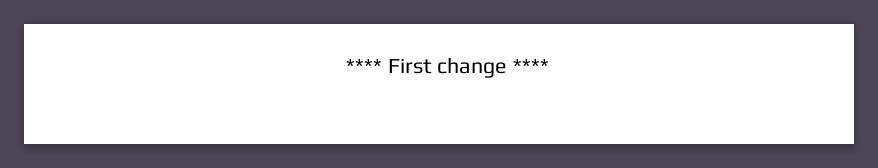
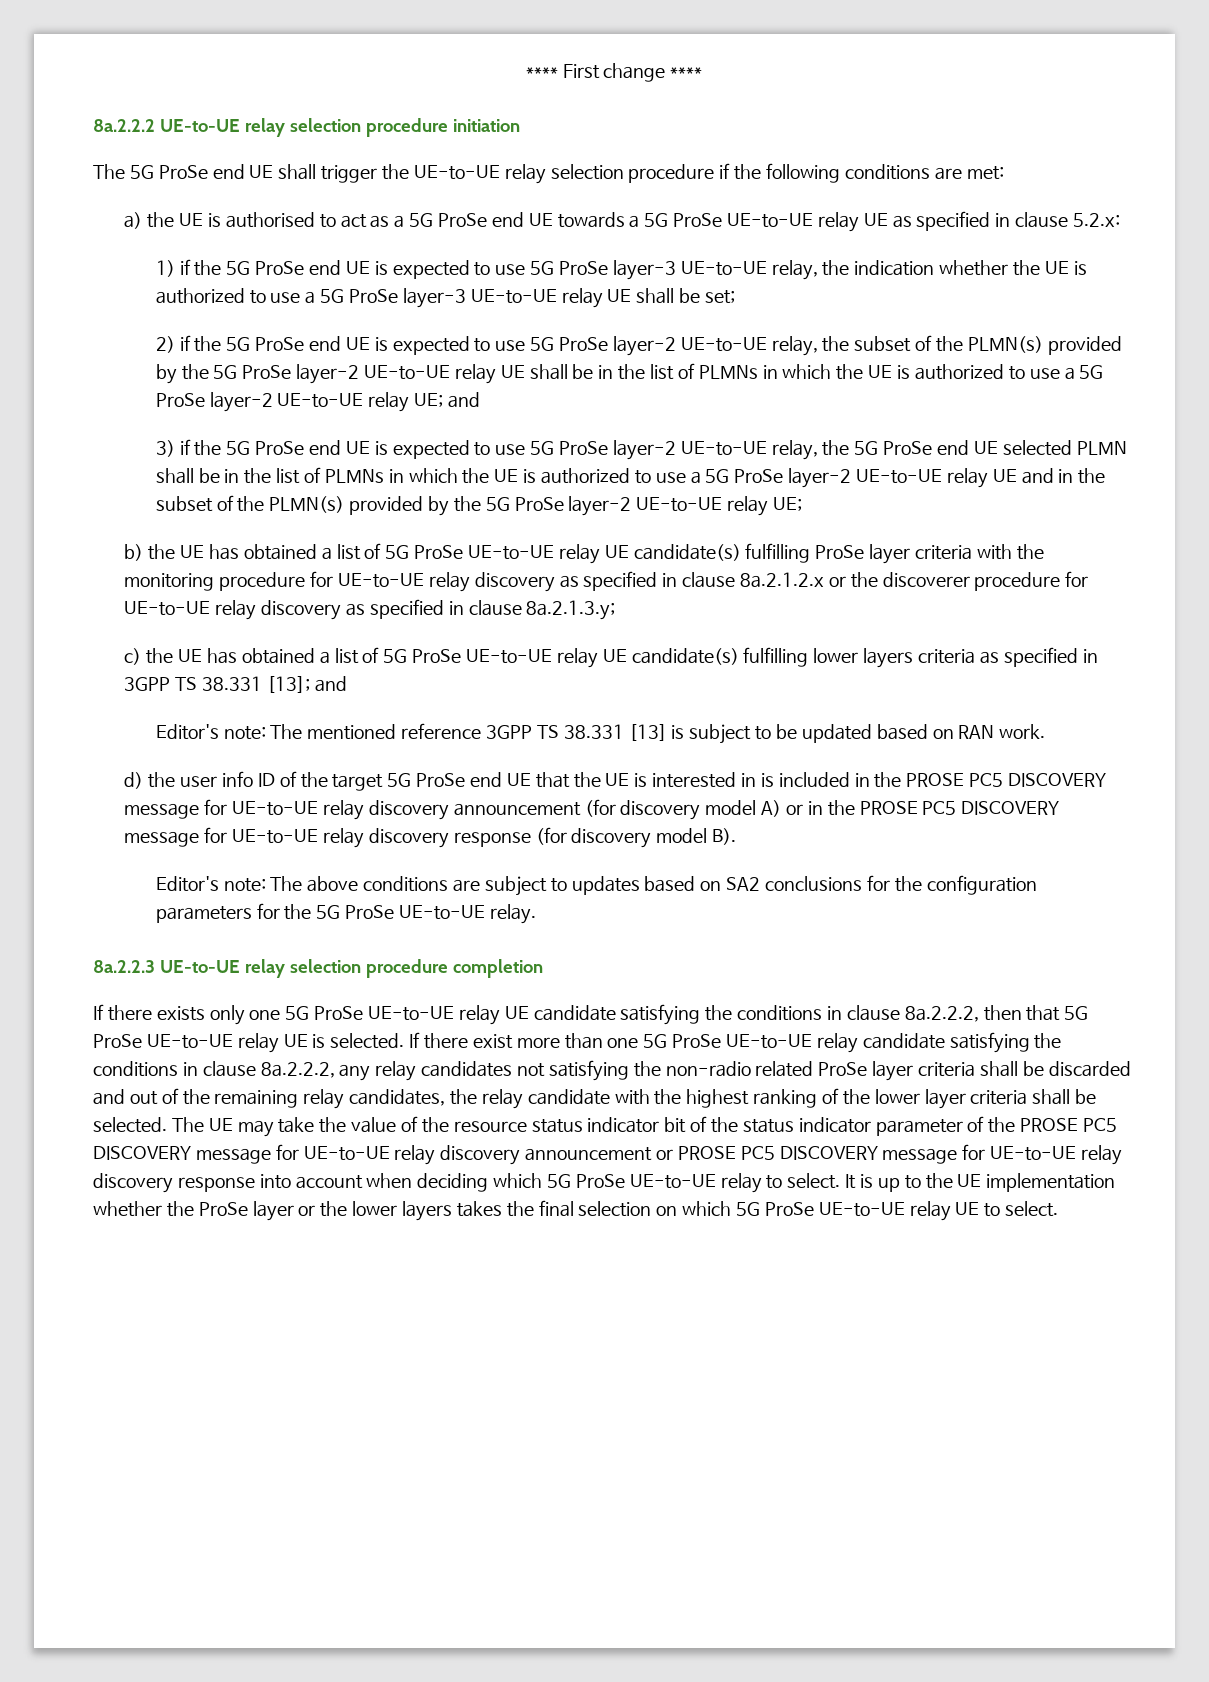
+ 8a.2.2.2 UE-to-UE relay selection procedure initiation
+ The 5G ProSe end UE shall trigger the UE-to-UE relay selection procedure if the following conditions are met:
+ a) the UE is authorised to act as a 5G ProSe end UE towards a 5G ProSe UE-to-UE relay UE as specified in clause 5.2.x:
+ 1) if the 5G ProSe end UE is expected to use 5G ProSe layer-3 UE-to-UE relay, the indication whether the UE is authorized to use a 5G ProSe layer-3 UE-to-UE relay UE shall be set;
+ 2) if the 5G ProSe end UE is expected to use 5G ProSe layer-2 UE-to-UE relay, the subset of the PLMN(s) provided by the 5G ProSe layer-2 UE-to-UE relay UE shall be in the list of PLMNs in which the UE is authorized to use a 5G ProSe layer-2 UE-to-UE relay UE; and
+ 3) if the 5G ProSe end UE is expected to use 5G ProSe layer-2 UE-to-UE relay, the 5G ProSe end UE selected PLMN shall be in the list of PLMNs in which the UE is authorized to use a 5G ProSe layer-2 UE-to-UE relay UE and in the subset of the PLMN(s) provided by the 5G ProSe layer-2 UE-to-UE relay UE;
+ b) the UE has obtained a list of 5G ProSe UE-to-UE relay UE candidate(s) fulfilling ProSe layer criteria with the monitoring procedure for UE-to-UE relay discovery as specified in clause 8a.2.1.2.x or the discoverer procedure for UE-to-UE relay discovery as specified in clause 8a.2.1.3.y;
+ c) the UE has obtained a list of 5G ProSe UE-to-UE relay UE candidate(s) fulfilling lower layers criteria as specified in 3GPP TS 38.331 [13]; and
+ Editor's note: The mentioned reference 3GPP TS 38.331 [13] is subject to be updated based on RAN work.
+ d) the user info ID of the target 5G ProSe end UE that the UE is interested in is included in the PROSE PC5 DISCOVERY message for UE-to-UE relay discovery announcement (for discovery model A) or in the PROSE PC5 DISCOVERY message for UE-to-UE relay discovery response (for discovery model B).
+ Editor's note: The above conditions are subject to updates based on SA2 conclusions for the configuration parameters for the 5G ProSe UE-to-UE relay.
+ 8a.2.2.3 UE-to-UE relay selection procedure completion
+ If there exists only one 5G ProSe UE-to-UE relay UE candidate satisfying the conditions in clause 8a.2.2.2, then that 5G ProSe UE-to-UE relay UE is selected. If there exist more than one 5G ProSe UE-to-UE relay candidate satisfying the conditions in clause 8a.2.2.2, any relay candidates not satisfying the non-radio related ProSe layer criteria shall be discarded and out of the remaining relay candidates, the relay candidate with the highest ranking of the lower layer criteria shall be selected. The UE may take the value of the resource status indicator bit of the status indicator parameter of the PROSE PC5 DISCOVERY message for UE-to-UE relay discovery announcement or PROSE PC5 DISCOVERY message for UE-to-UE relay discovery response into account when deciding which 5G ProSe UE-to-UE relay to select. It is up to the UE implementation whether the ProSe layer or the lower layers takes the final selection on which 5G ProSe UE-to-UE relay UE to select.

